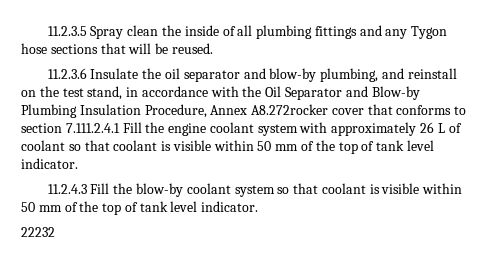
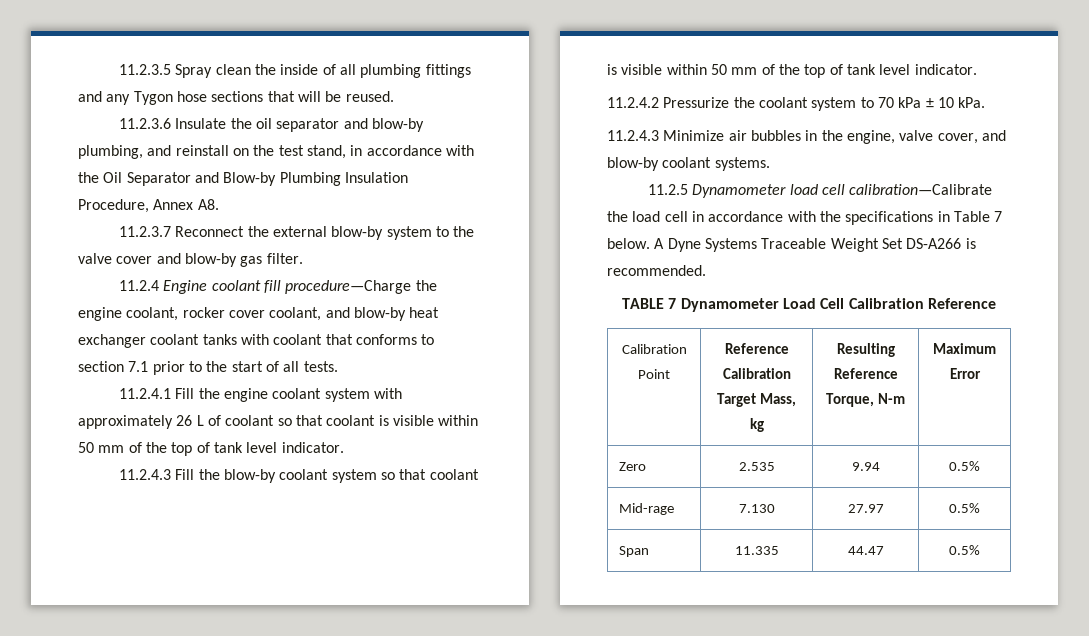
- 11.2.3.6 Insulate the oil separator and blow-by plumbing, and reinstall on the test stand, in accordance with the Oil Separator and Blow-by Plumbing Insulation Procedure, Annex A8.272rocker cover that conforms to section 7.111.2.4.1 Fill the engine coolant system with approximately 26 L of coolant so that coolant is visible within 50 mm of the top of tank level indicator.
+ 11.2.3.6 Insulate the oil separator and blow-by plumbing, and reinstall on the test stand, in accordance with the Oil Separator and Blow-by Plumbing Insulation Procedure, Annex A8.
+ 11.2.3.7 Reconnect the external blow-by system to the valve cover and blow-by gas filter.
+ 11.2.4 Engine coolant fill procedure—Charge the engine coolant, rocker cover coolant, and blow-by heat exchanger coolant tanks with coolant that conforms to section 7.1 prior to the start of all tests.
+ 11.2.4.1 Fill the engine coolant system with approximately 26 L of coolant so that coolant is visible within 50 mm of the top of tank level indicator.
- 22232
+ 11.2.4.2 Pressurize the coolant system to 70 kPa ± 10 kPa.
+ 11.2.4.3 Minimize air bubbles in the engine, valve cover, and blow-by coolant systems.
+ 11.2.5 Dynamometer load cell calibration—Calibrate the load cell in accordance with the specifications in Table 7 below. A Dyne Systems Traceable Weight Set DS-A266 is recommended.
+ TABLE 7 Dynamometer Load Cell Calibration Reference
+ Calibration Point | Reference Calibration Target Mass, kg | Resulting Reference Torque, N-m | Maximum Error
+ Zero | 2.535 | 9.94 | 0.5%
+ Mid-rage | 7.130 | 27.97 | 0.5%
+ Span | 11.335 | 44.47 | 0.5%

